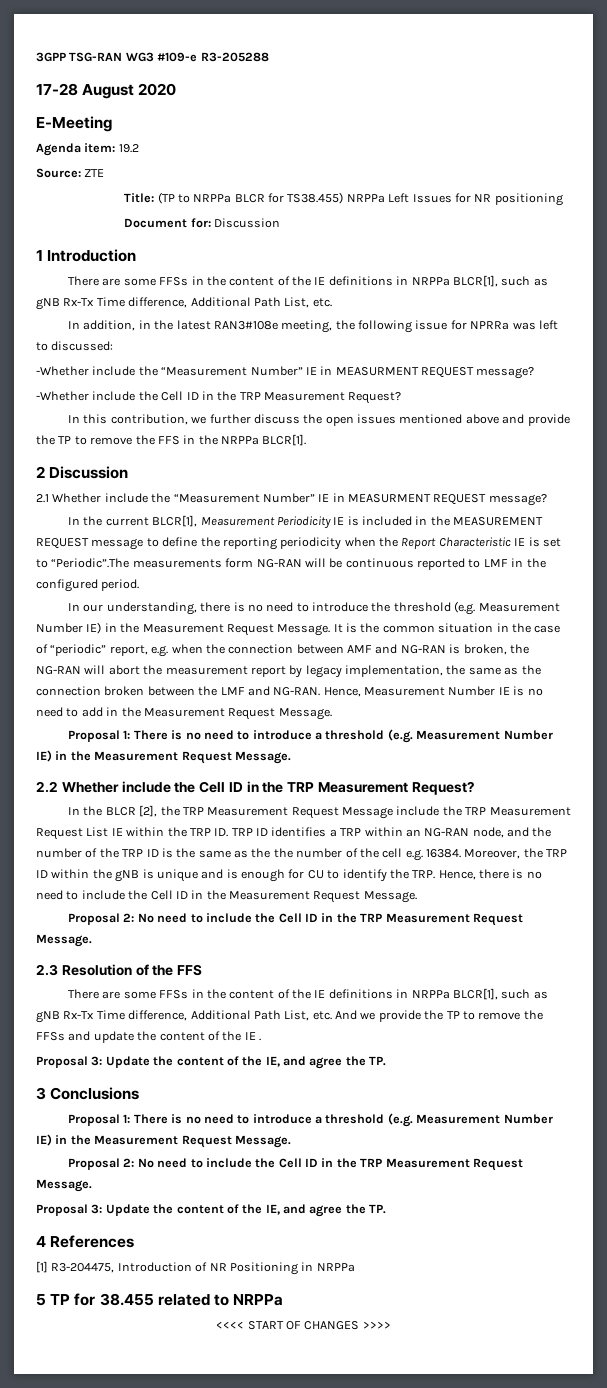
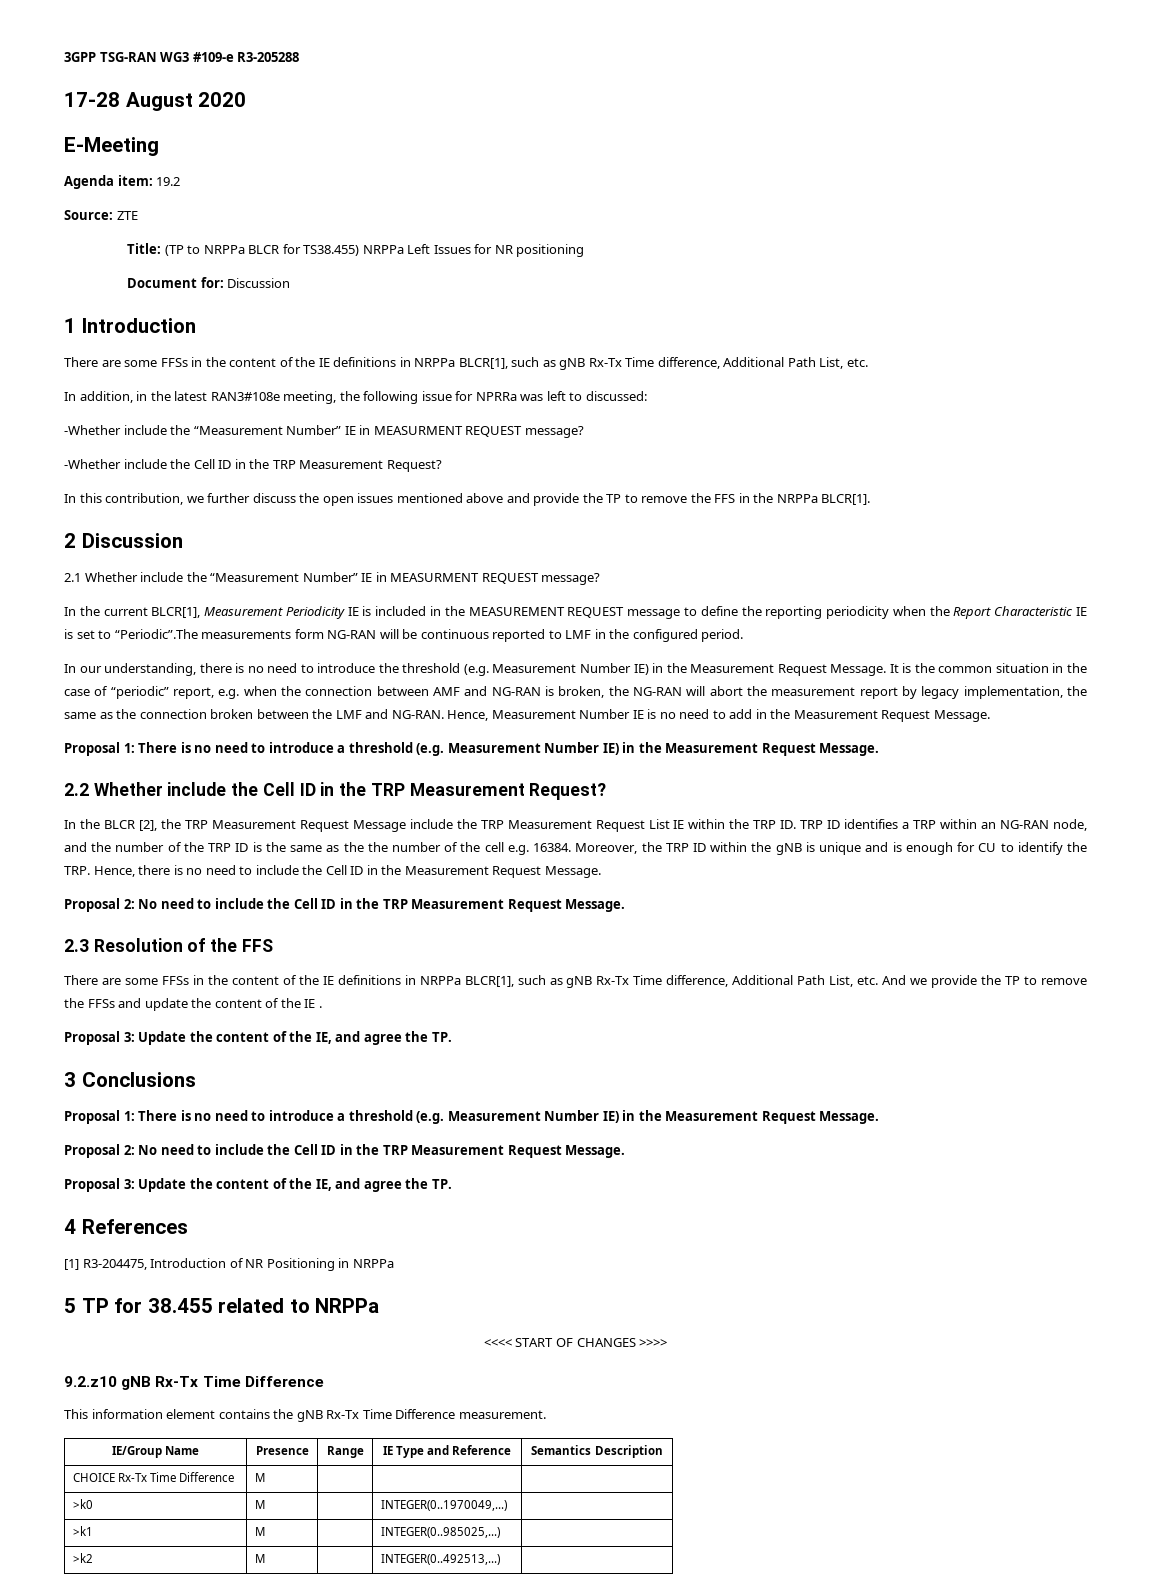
+ 9.2.z10 gNB Rx-Tx Time Difference
+ This information element contains the gNB Rx-Tx Time Difference measurement.
+ IE/Group Name | Presence | Range | IE Type and Reference | Semantics Description
+ CHOICE Rx-Tx Time Difference | M | | |
+ >k0 | M | | INTEGER(0..1970049,…) |
+ >k1 | M | | INTEGER(0..985025,…) |
+ >k2 | M | | INTEGER(0..492513,…) |

